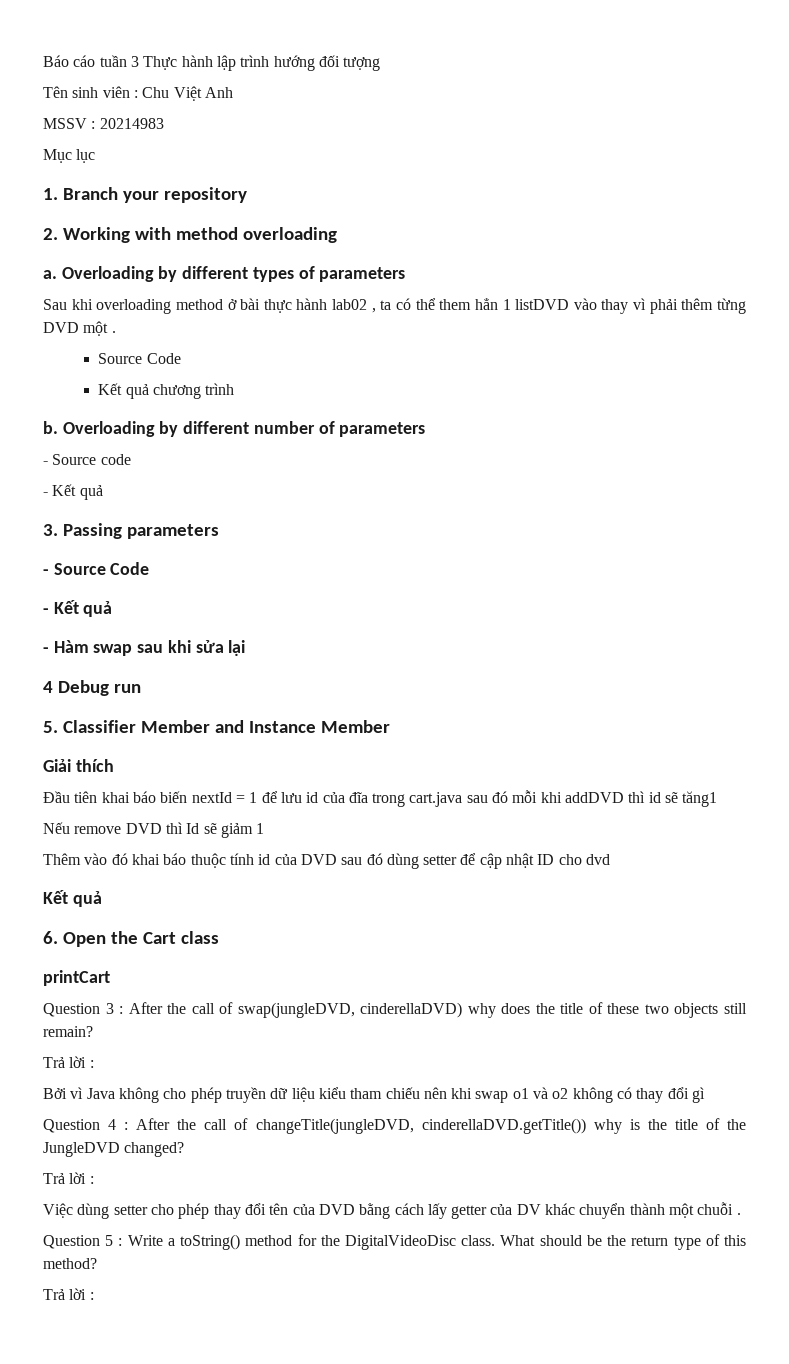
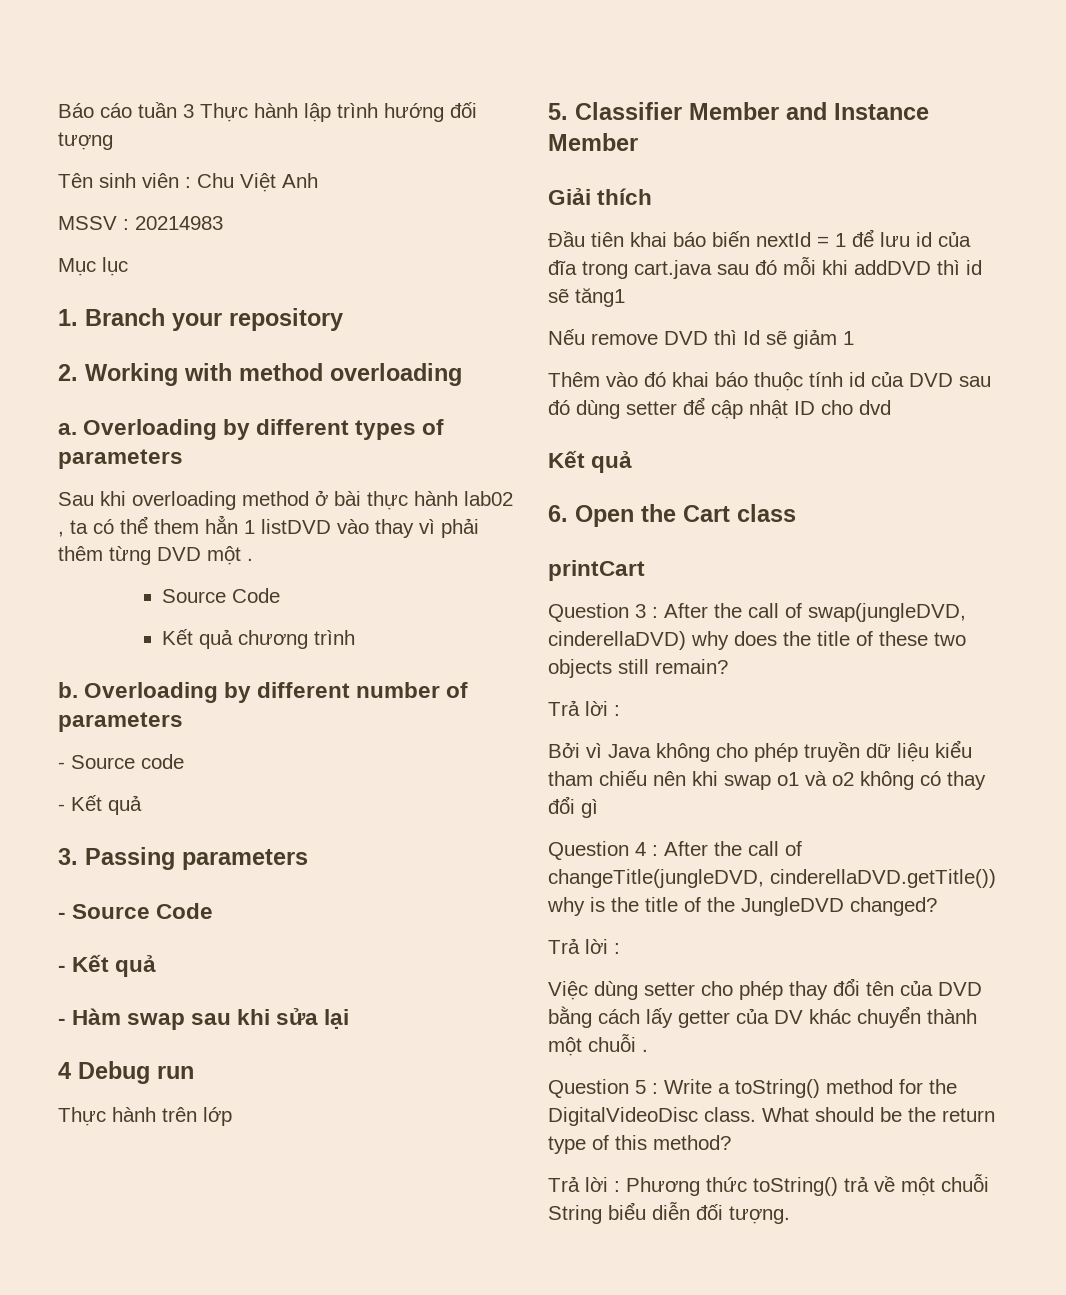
+ Thực hành trên lớp
  What should be the return type of this method?
- Trả lời :
+ Trả lời : Phương thức toString() trả về một chuỗi String biểu diễn đối tượng.

